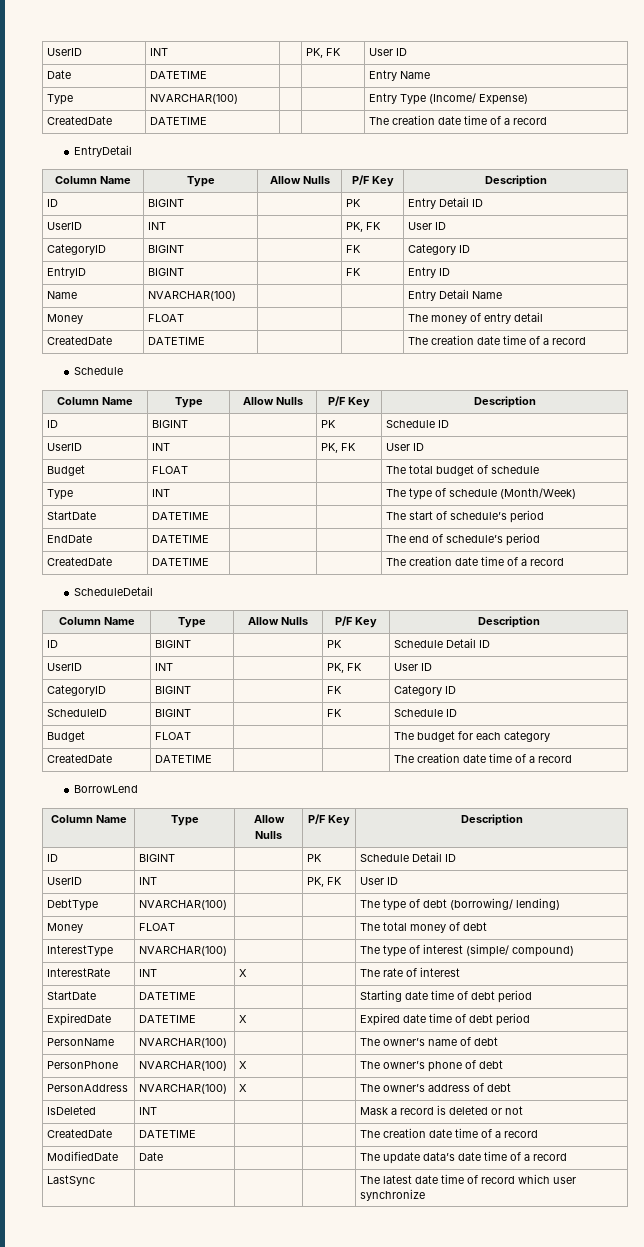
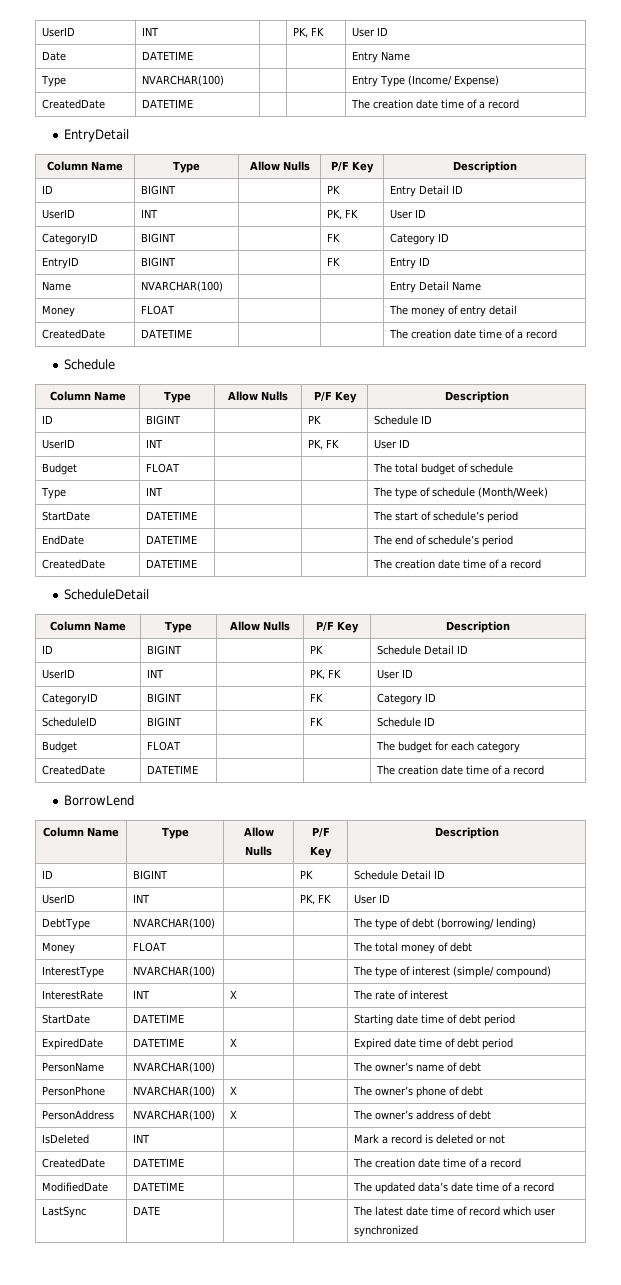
- IsDeleted | INT | | | Mask a record is deleted or not
+ IsDeleted | INT | | | Mark a record is deleted or not
- ModifiedDate | Date | | | The update data’s date time of a record
+ ModifiedDate | DATETIME | | | The updated data’s date time of a record
- LastSync | | | | The latest date time of record which user synchronize
+ LastSync | DATE | | | The latest date time of record which user synchronized

